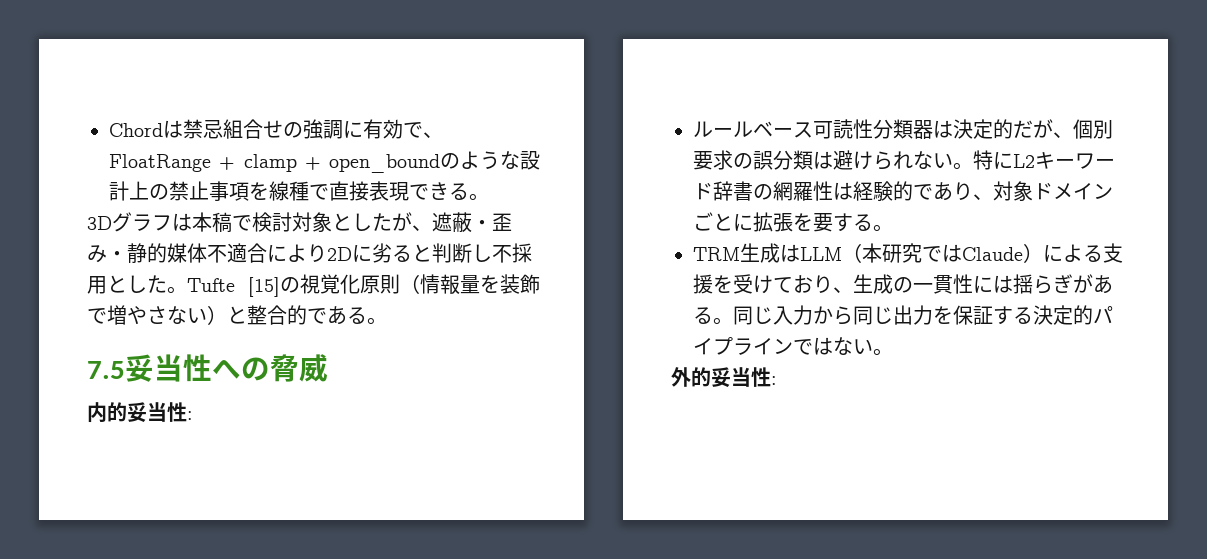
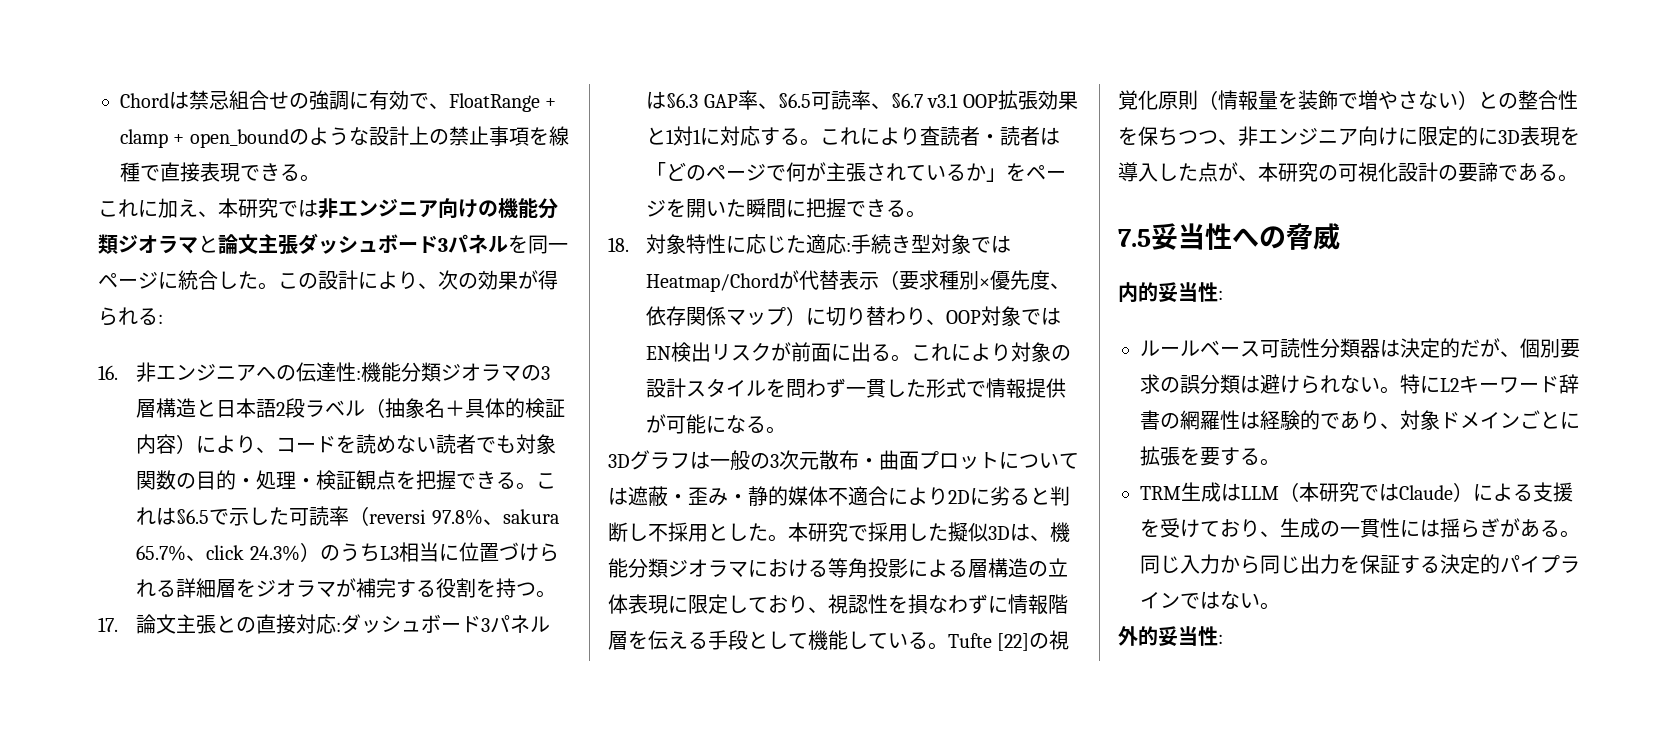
- 3Dグラフは本稿で検討対象としたが、遮蔽・歪み・静的媒体不適合により2Dに劣ると判断し不採用とした。
+ これに加え、本研究では非エンジニア向けの機能分類ジオラマと論文主張ダッシュボード3パネルを同一ページに統合した。この設計により、次の効果が得られる:
+ 16.非エンジニアへの伝達性:機能分類ジオラマの3層構造と日本語2段ラベル（抽象名＋具体的検証内容）により、コードを読めない読者でも対象関数の目的・処理・検証観点を把握できる。これは§6.5で示した可読率（reversi 97.8%、sakura 65.7%、click 24.3%）のうちL3相当に位置づけられる詳細層をジオラマが補完する役割を持つ。
+ 17.論文主張との直接対応:ダッシュボード3パネルは§6.3 GAP率、§6.5可読率、§6.7 v3.1 OOP拡張効果と1対1に対応する。これにより査読者・読者は「どのページで何が主張されているか」をページを開いた瞬間に把握できる。
+ 18.対象特性に応じた適応:手続き型対象ではHeatmap/Chordが代替表示（要求種別×優先度、依存関係マップ）に切り替わり、OOP対象ではEN検出リスクが前面に出る。これにより対象の設計スタイルを問わず一貫した形式で情報提供が可能になる。
+ 3Dグラフは一般の3次元散布・曲面プロットについては遮蔽・歪み・静的媒体不適合により2Dに劣ると判断し不採用とした。
- Tufte [15]の視覚化原則（情報量を装飾で増やさない）と整合的である。
+ 本研究で採用した擬似3Dは、機能分類ジオラマにおける等角投影による層構造の立体表現に限定しており、視認性を損なわずに情報階層を伝える手段として機能している。Tufte [22]の視覚化原則（情報量を装飾で増やさない）との整合性を保ちつつ、非エンジニア向けに限定的に3D表現を導入した点が、本研究の可視化設計の要諦である。

